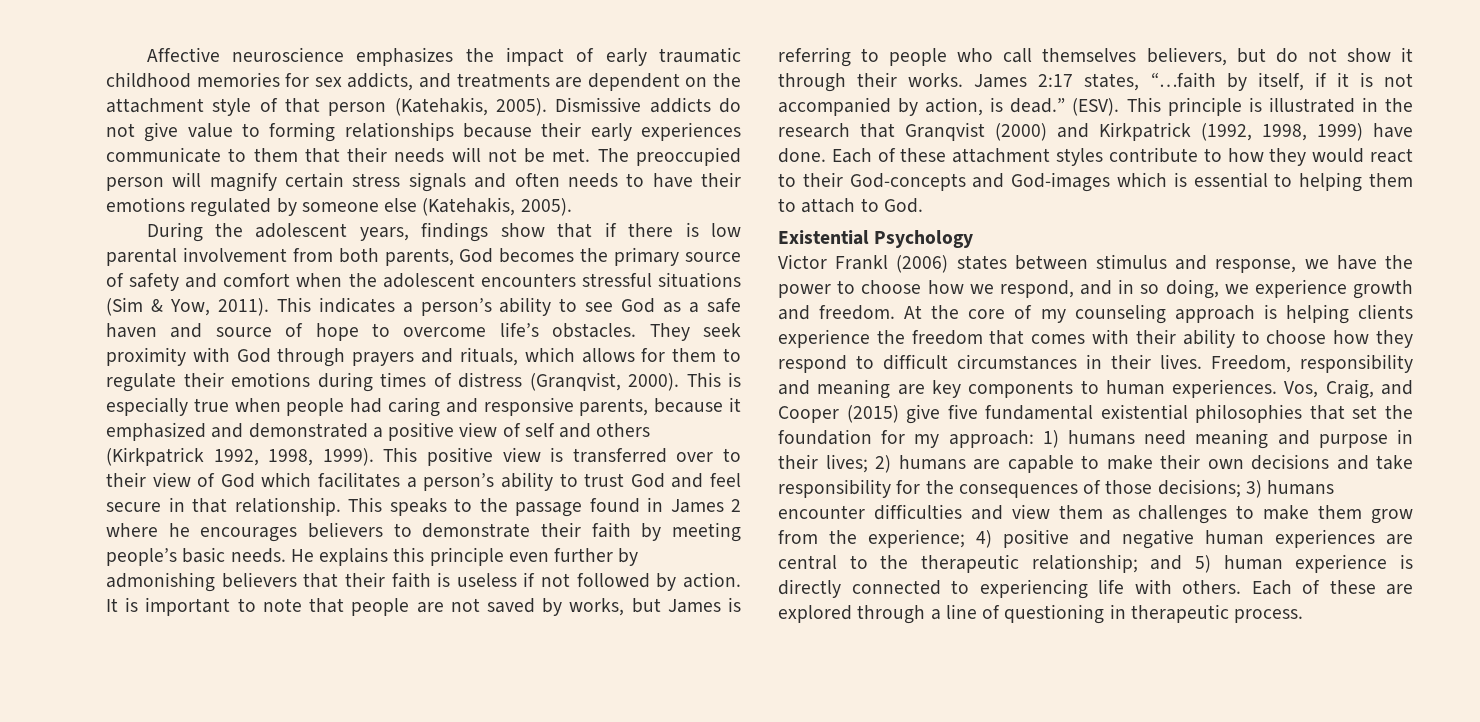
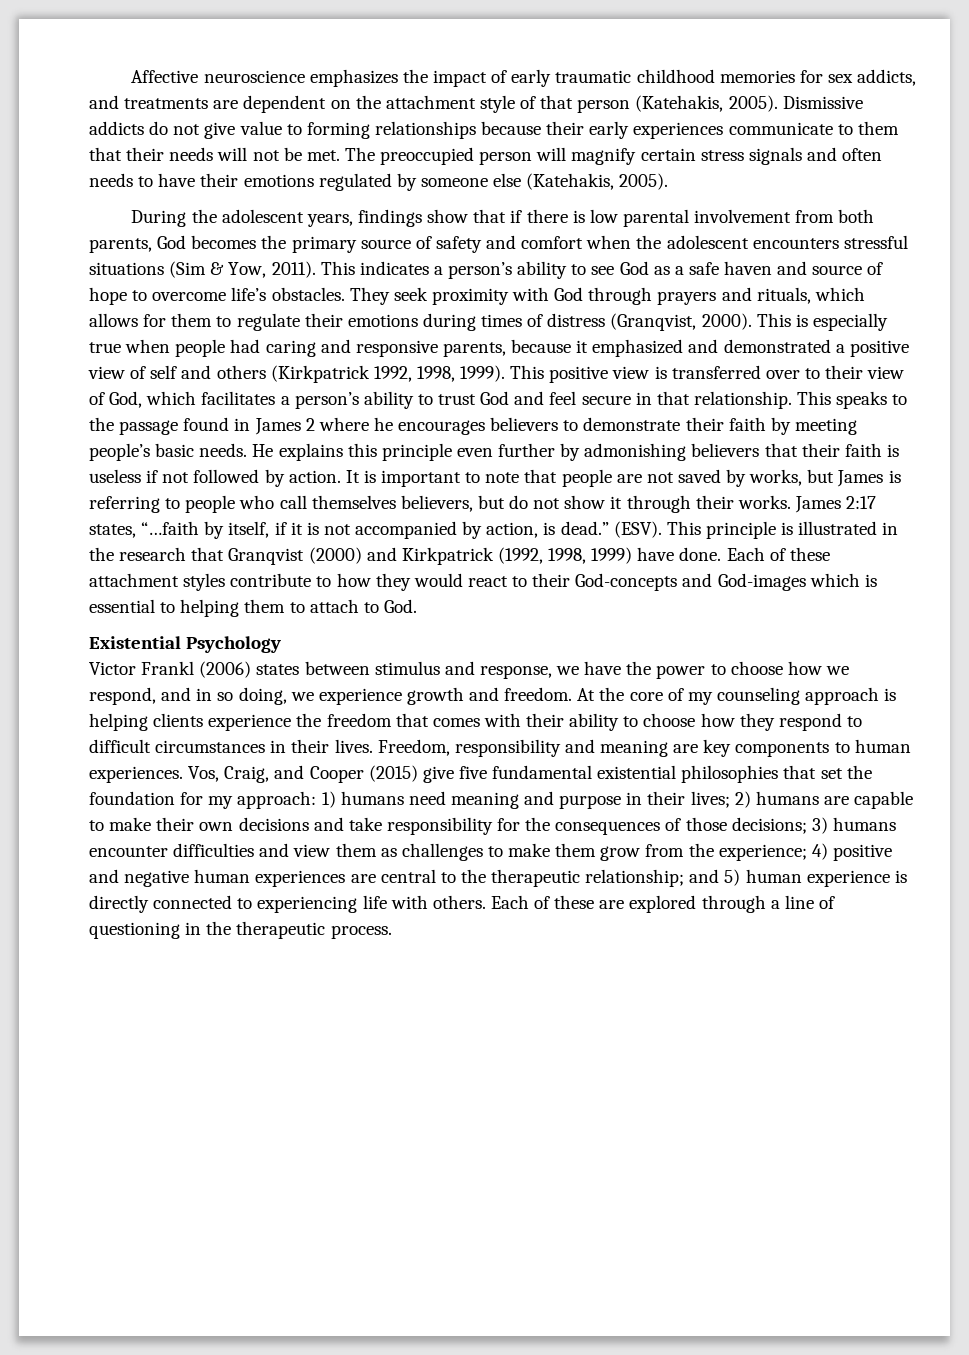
- This positive view is transferred over to their view of God which facilitates a person’s ability to trust God and feel secure in that relationship.
+ This positive view is transferred over to their view of God, which facilitates a person’s ability to trust God and feel secure in that relationship.
- Each of these are explored through a line of questioning in therapeutic process.
+ Each of these are explored through a line of questioning in the therapeutic process.

